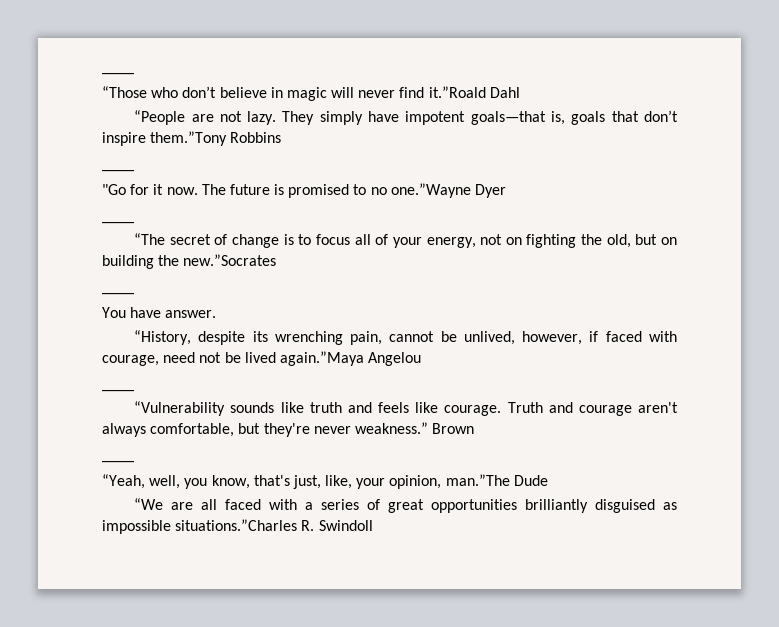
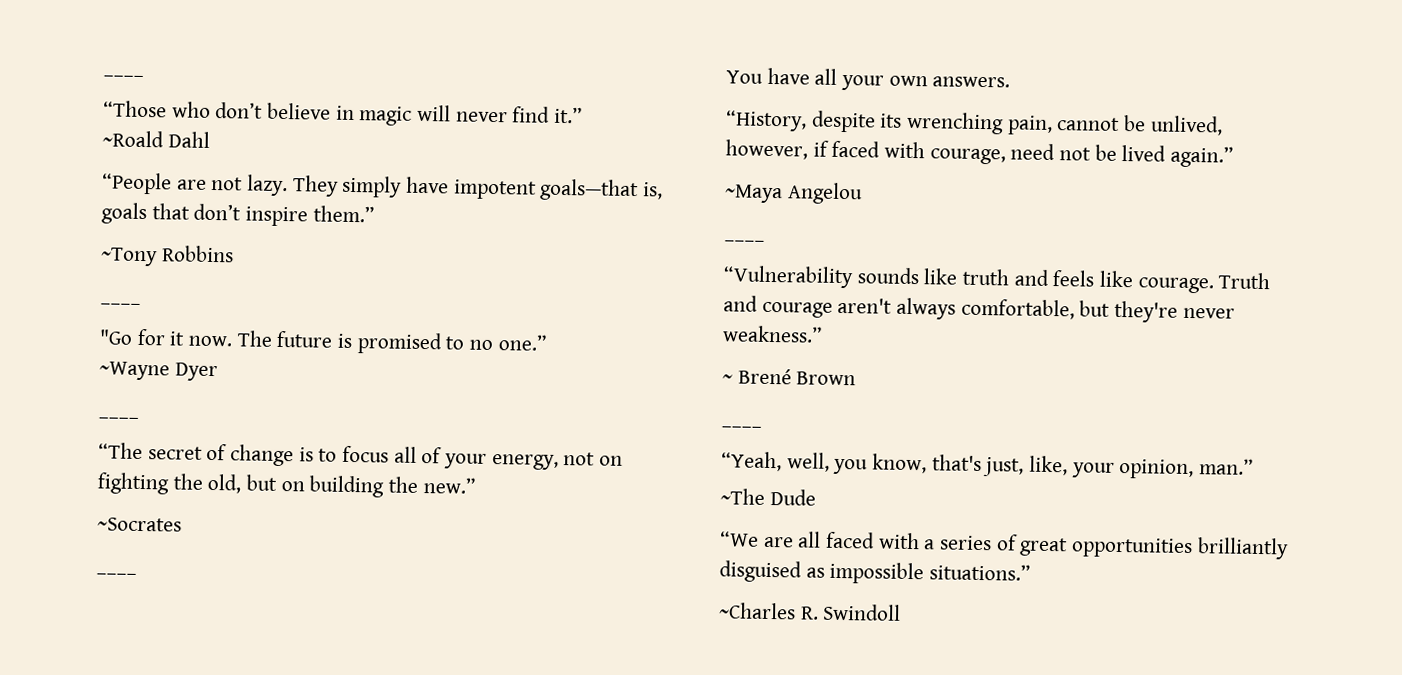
- “Those who don’t believe in magic will never find it.”Roald Dahl
+ “Those who don’t believe in magic will never find it.”
+ ~Roald Dahl
- They simply have impotent goals—that is, goals that don’t inspire them.”Tony Robbins
+ They simply have impotent goals—that is, goals that don’t inspire them.”
+ ~Tony Robbins
- The future is promised to no one.”Wayne Dyer
+ The future is promised to no one.”
+ ~Wayne Dyer
- “The secret of change is to focus all of your energy, not on fighting the old, but on building the new.”Socrates
+ “The secret of change is to focus all of your energy, not on fighting the old, but on building the new.”
+ ~Socrates
- You have answer.
+ You have all your own answers.
- “History, despite its wrenching pain, cannot be unlived, however, if faced with courage, need not be lived again.”Maya Angelou
+ “History, despite its wrenching pain, cannot be unlived, however, if faced with courage, need not be lived again.”
+ ~Maya Angelou
- Truth and courage aren't always comfortable, but they're never weakness.” Brown
+ Truth and courage aren't always comfortable, but they're never weakness.”
+ ~ Brené Brown
- “Yeah, well, you know, that's just, like, your opinion, man.”The Dude
+ “Yeah, well, you know, that's just, like, your opinion, man.”
+ ~The Dude
- “We are all faced with a series of great opportunities brilliantly disguised as impossible situations.”Charles R. Swindoll
+ “We are all faced with a series of great opportunities brilliantly disguised as impossible situations.”
+ ~Charles R. Swindoll

